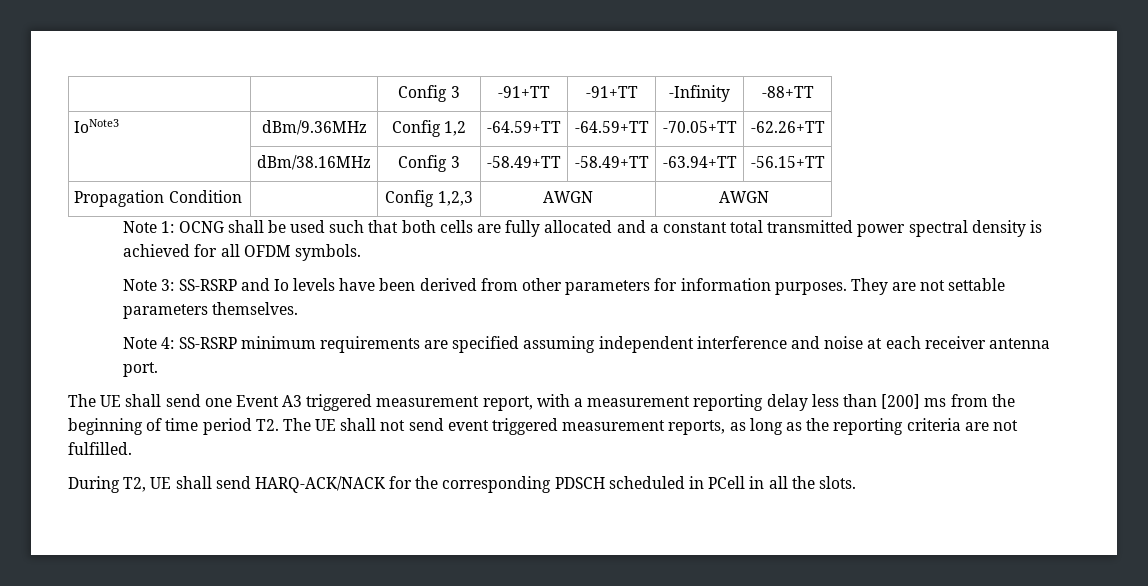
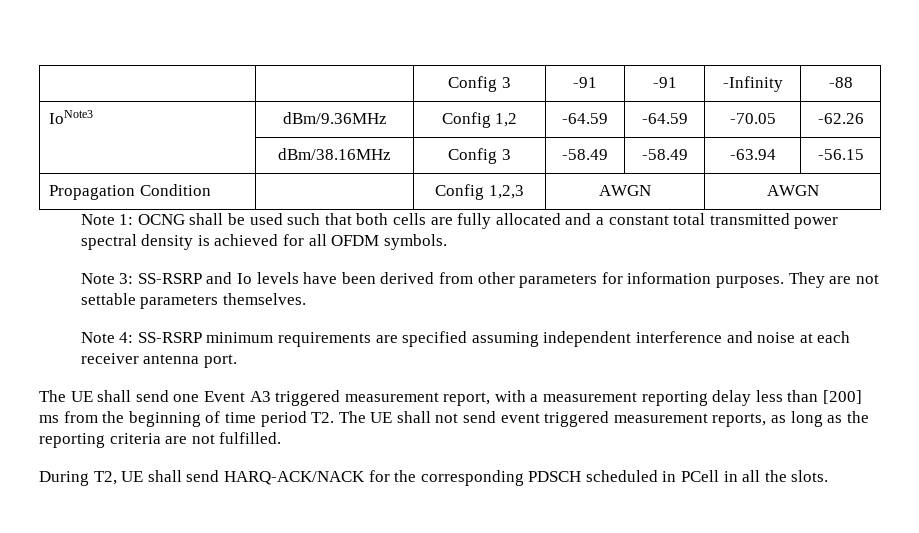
- | | Config 3 | -91+TT | -91+TT | -Infinity | -88+TT
+ | | Config 3 | -91 | -91 | -Infinity | -88
- IoNote3 | dBm/9.36MHz | Config 1,2 | -64.59+TT | -64.59+TT | -70.05+TT | -62.26+TT
+ IoNote3 | dBm/9.36MHz | Config 1,2 | -64.59 | -64.59 | -70.05 | -62.26
- | dBm/38.16MHz | Config 3 | -58.49+TT | -58.49+TT | -63.94+TT | -56.15+TT
+ | dBm/38.16MHz | Config 3 | -58.49 | -58.49 | -63.94 | -56.15

